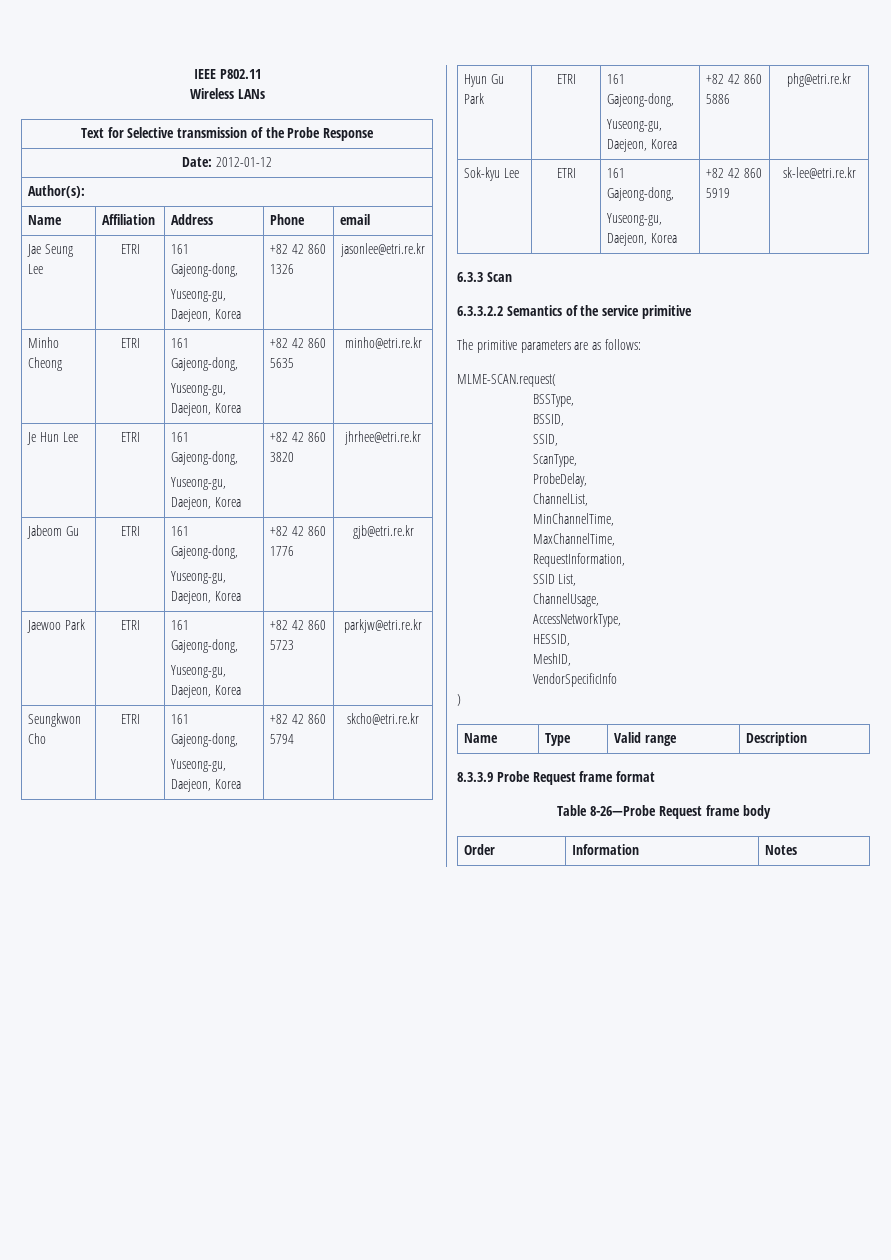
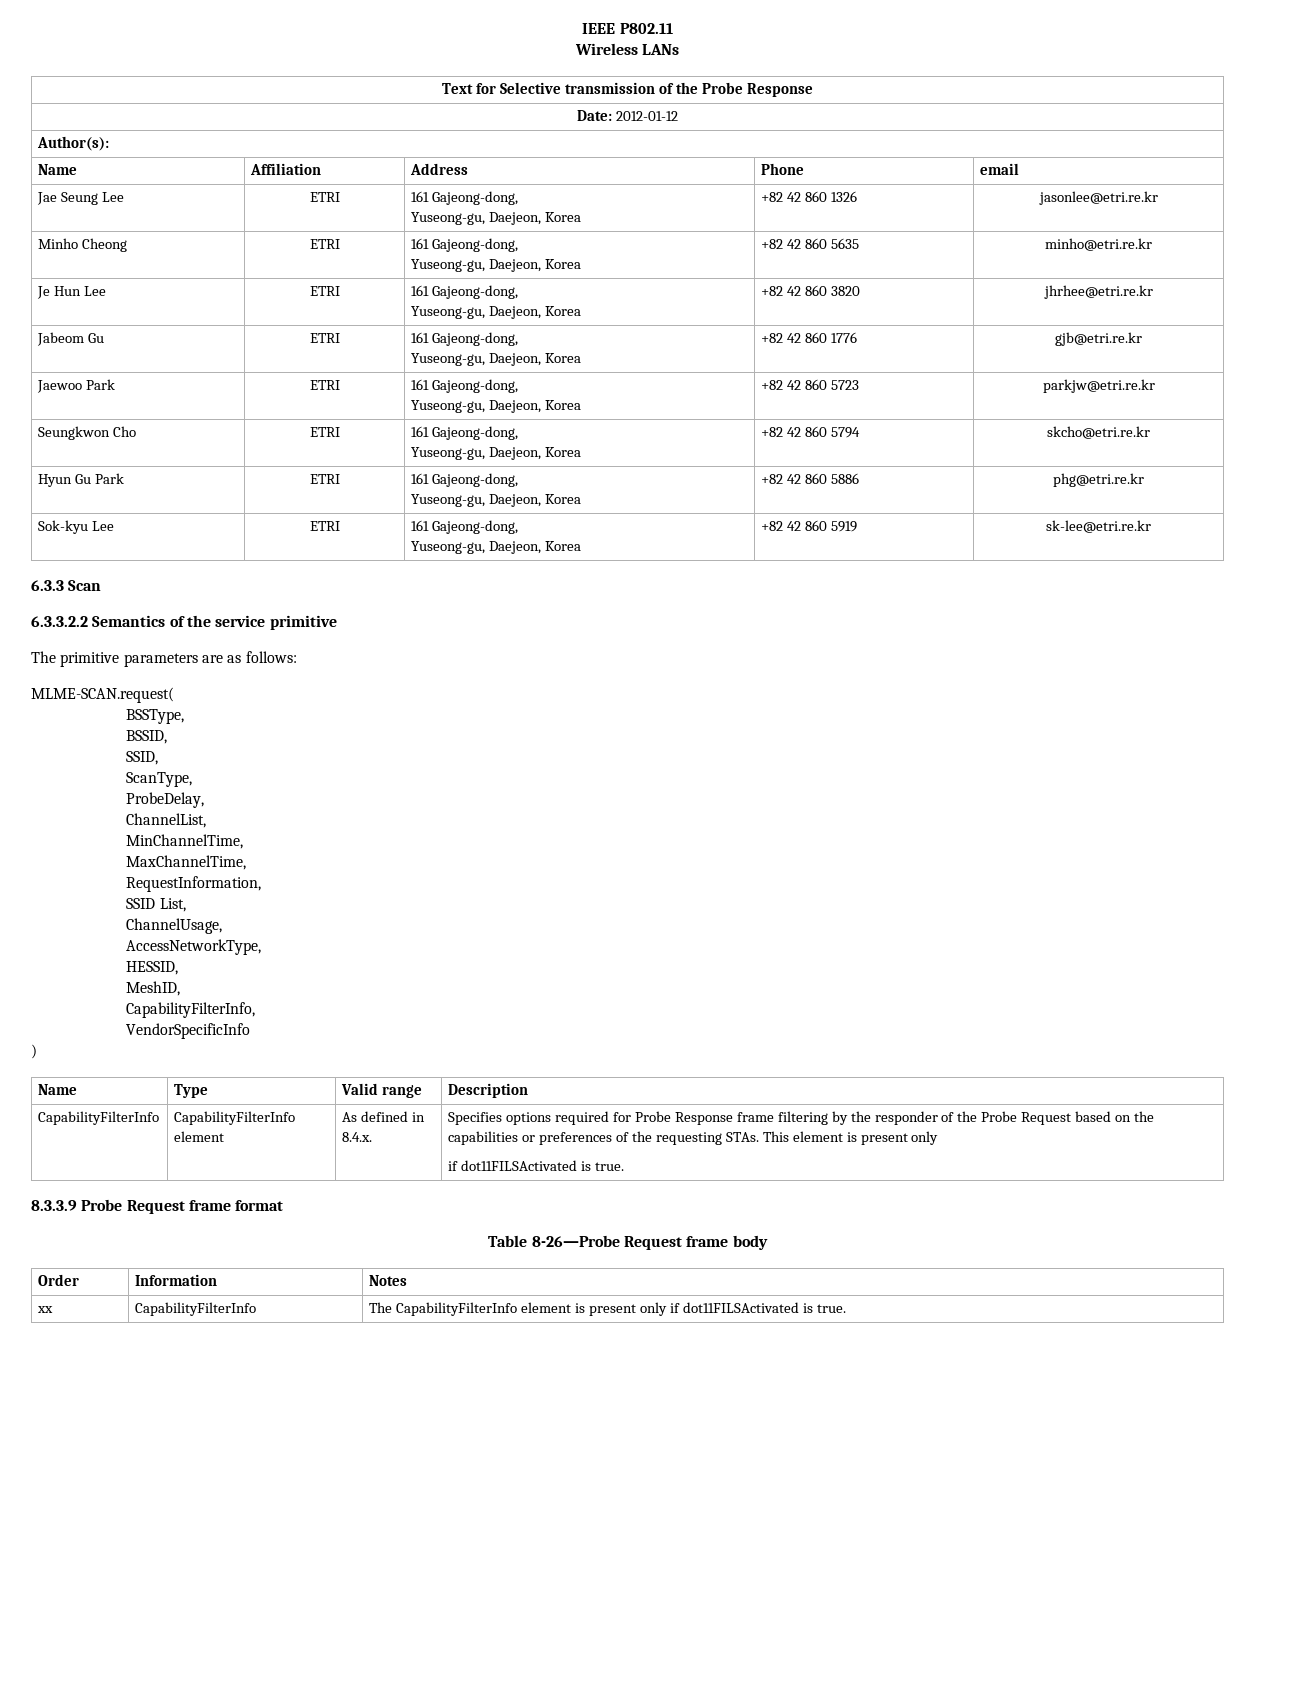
+ CapabilityFilterInfo,
+ CapabilityFilterInfo | CapabilityFilterInfo element | As defined in 8.4.x. | Specifies options required for Probe Response frame filtering by the responder of the Probe Request based on the capabilities or preferences of the requesting STAs. This element is present only
+ if dot11FILSActivated is true.
+ xx | CapabilityFilterInfo | The CapabilityFilterInfo element is present only if dot11FILSActivated is true.

